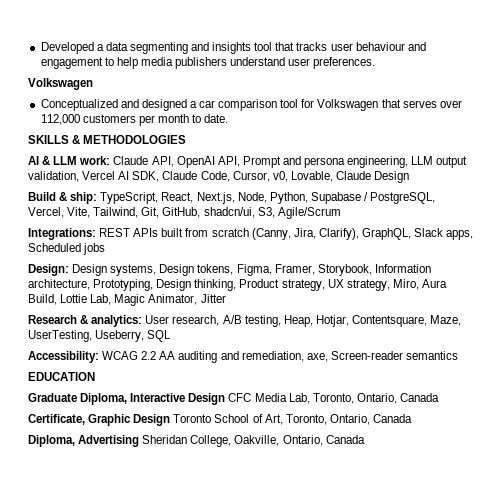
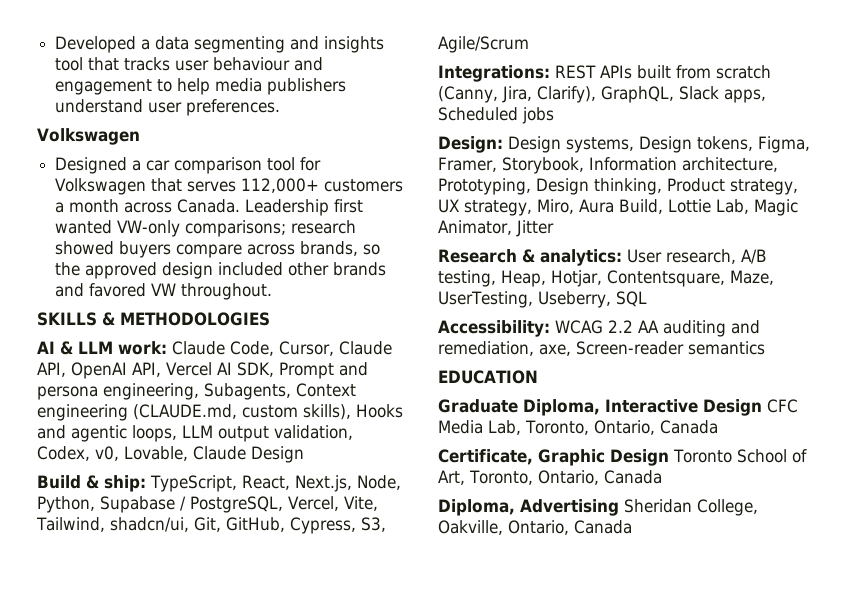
- Conceptualized and designed a car comparison tool for Volkswagen that serves over 112,000 customers per month to date.
+ Designed a car comparison tool for Volkswagen that serves 112,000+ customers a month across Canada. Leadership first wanted VW-only comparisons; research showed buyers compare across brands, so the approved design included other brands and favored VW throughout.
- AI & LLM work: Claude API, OpenAI API, Prompt and persona engineering, LLM output validation, Vercel AI SDK, Claude Code, Cursor, v0, Lovable, Claude Design
+ AI & LLM work: Claude Code, Cursor, Claude API, OpenAI API, Vercel AI SDK, Prompt and persona engineering, Subagents, Context engineering (CLAUDE.md, custom skills), Hooks and agentic loops, LLM output validation, Codex, v0, Lovable, Claude Design
- Build & ship: TypeScript, React, Next.js, Node, Python, Supabase / PostgreSQL, Vercel, Vite, Tailwind, Git, GitHub, shadcn/ui, S3, Agile/Scrum
+ Build & ship: TypeScript, React, Next.js, Node, Python, Supabase / PostgreSQL, Vercel, Vite, Tailwind, shadcn/ui, Git, GitHub, Cypress, S3, Agile/Scrum

